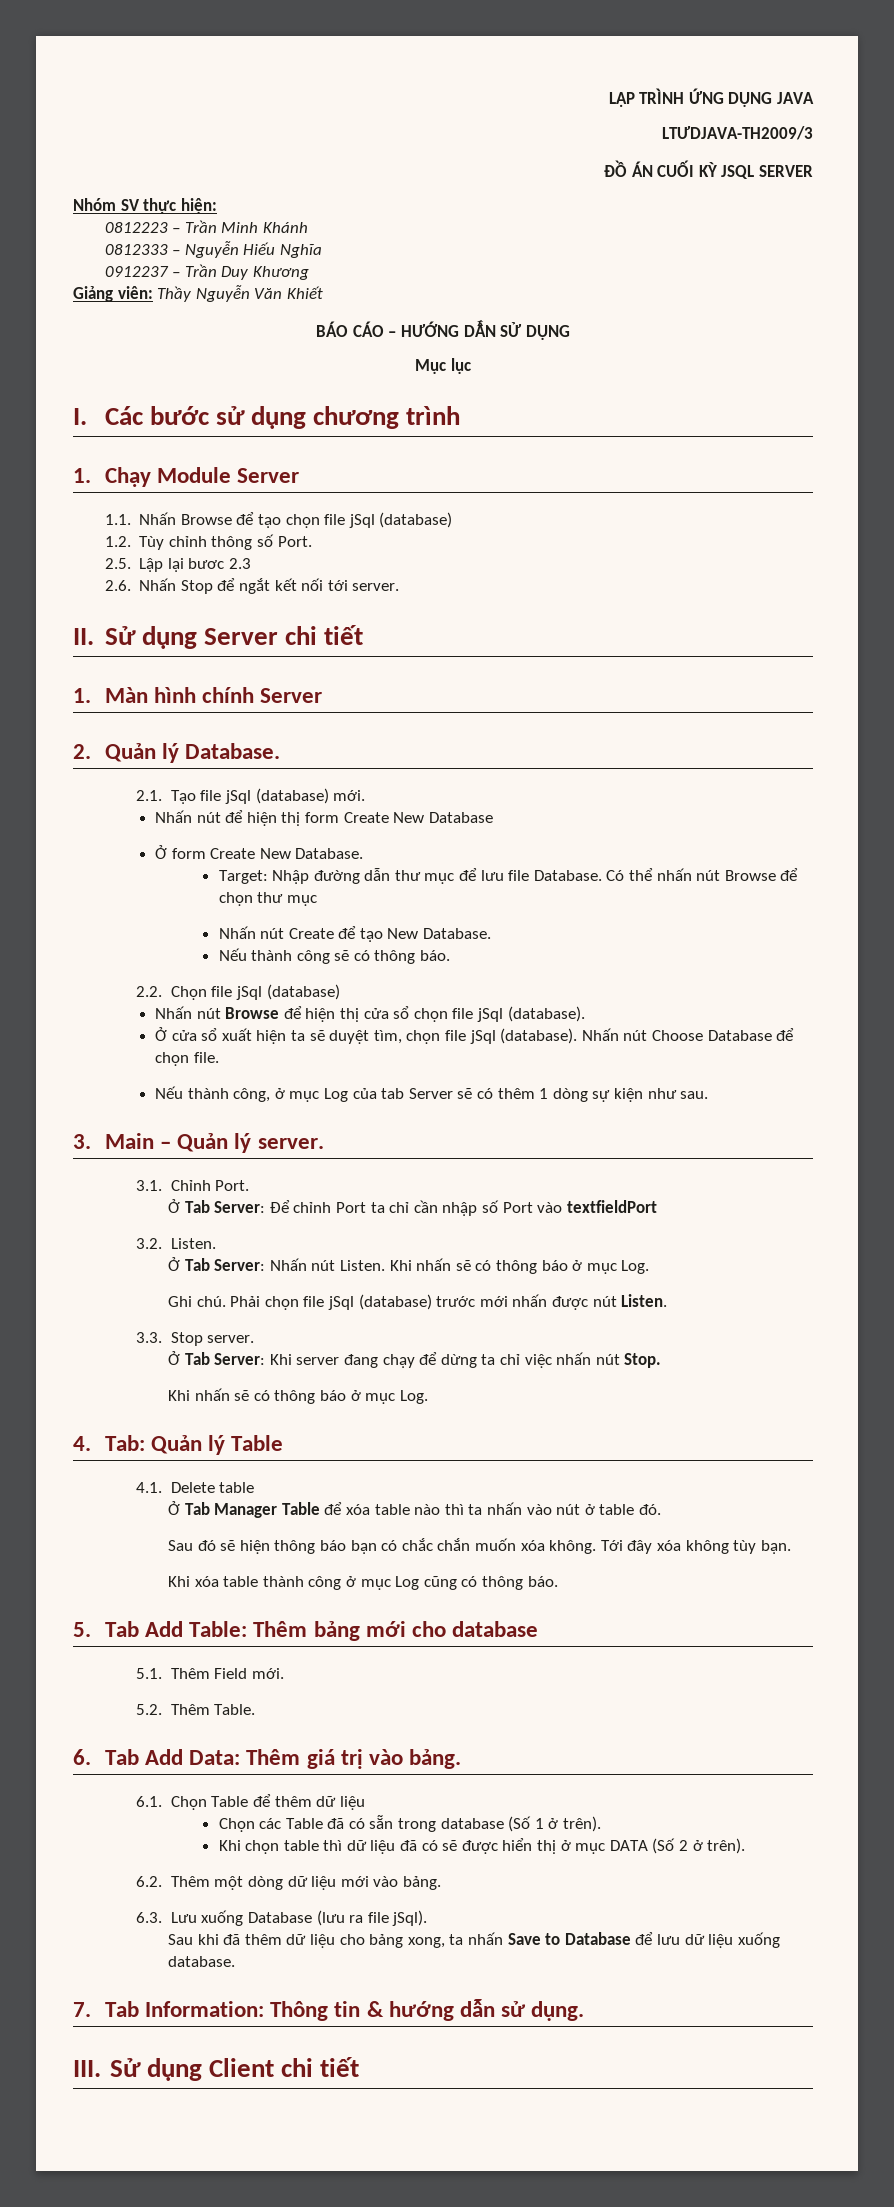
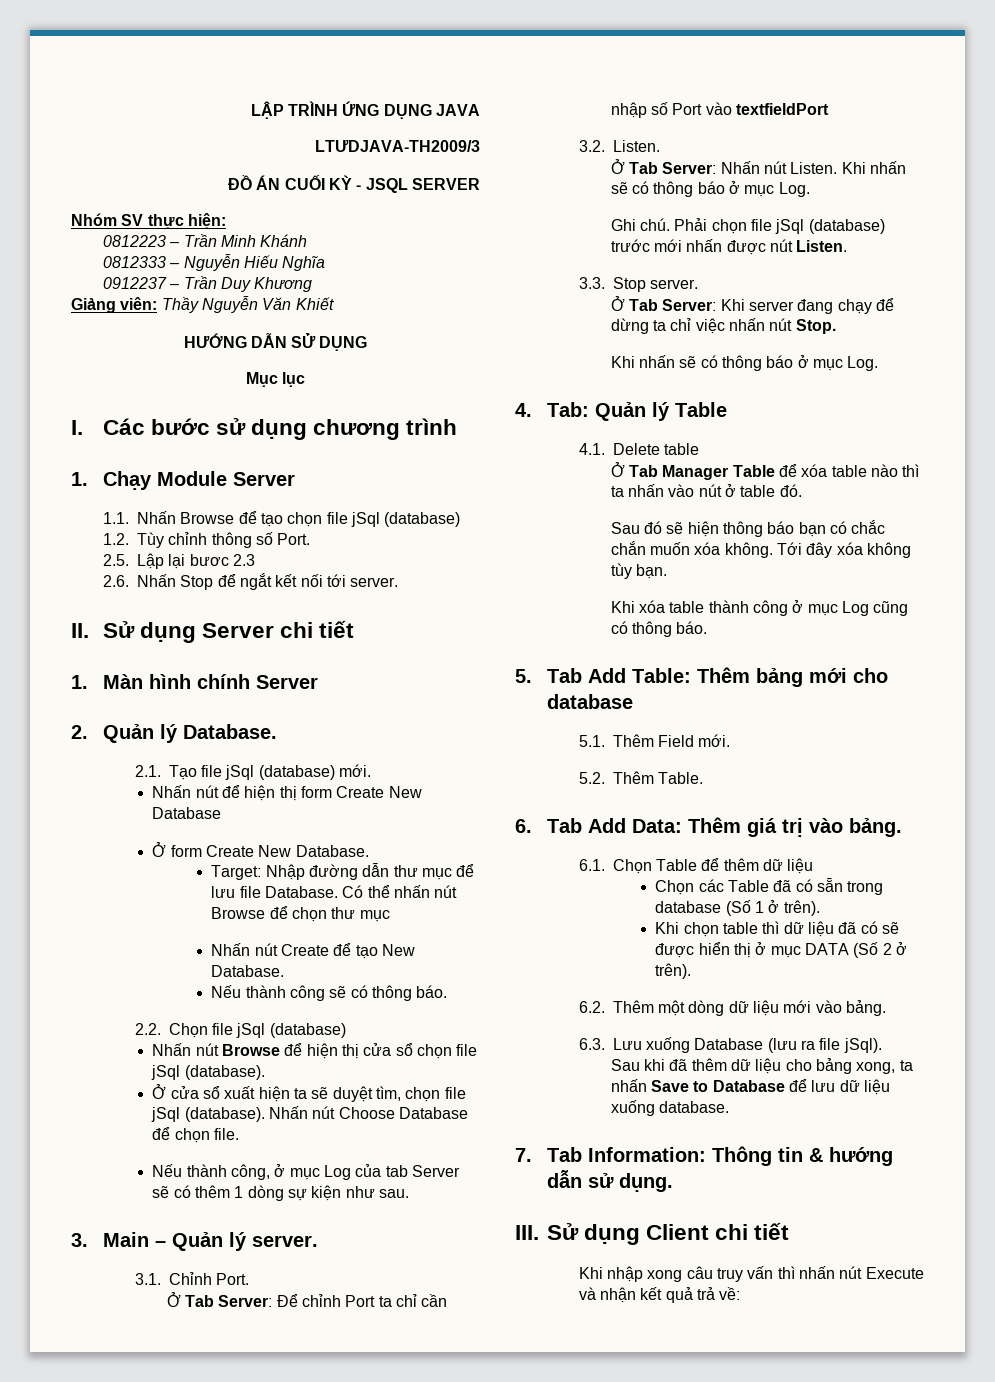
- ĐỒ ÁN CUỐI KỲ JSQL SERVER
+ ĐỒ ÁN CUỐI KỲ - JSQL SERVER
- BÁO CÁO – HƯỚNG DẪN SỬ DỤNG
+ HƯỚNG DẪN SỬ DỤNG
+ Khi nhập xong câu truy vấn thì nhấn nút Execute và nhận kết quả trả về:

